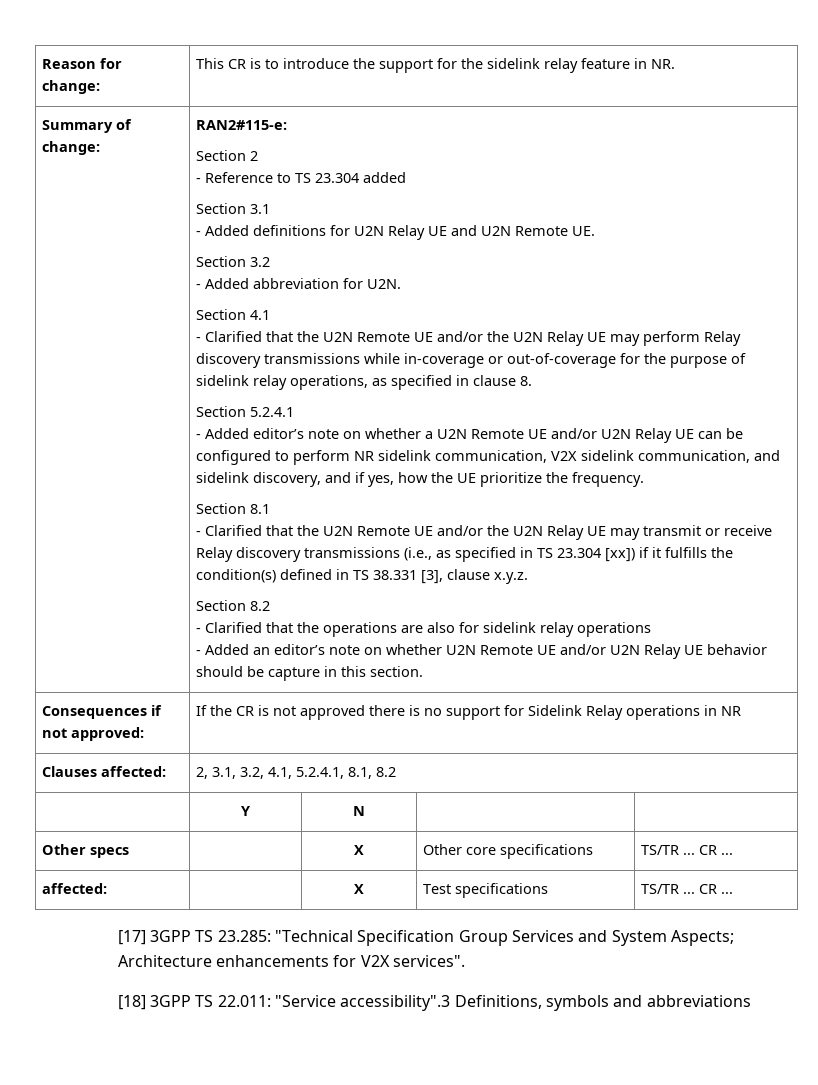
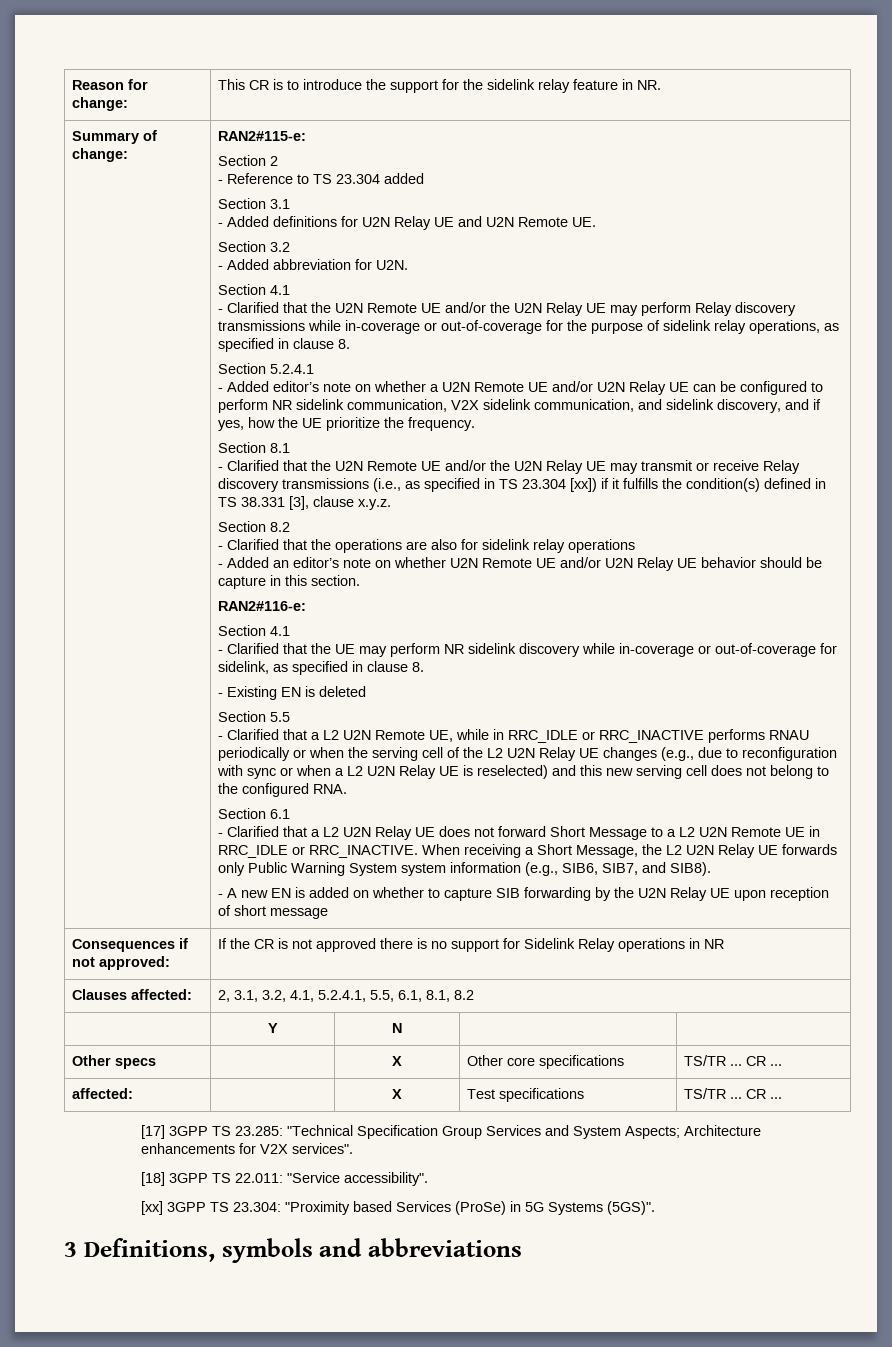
+ RAN2#116-e:
+ Section 4.1
+ - Clarified that the UE may perform NR sidelink discovery while in-coverage or out-of-coverage for sidelink, as specified in clause 8.
+ - Existing EN is deleted
+ Section 5.5
+ - Clarified that a L2 U2N Remote UE, while in RRC_IDLE or RRC_INACTIVE performs RNAU periodically or when the serving cell of the L2 U2N Relay UE changes (e.g., due to reconfiguration with sync or when a L2 U2N Relay UE is reselected) and this new serving cell does not belong to the configured RNA.
+ Section 6.1
+ - Clarified that a L2 U2N Relay UE does not forward Short Message to a L2 U2N Remote UE in RRC_IDLE or RRC_INACTIVE. When receiving a Short Message, the L2 U2N Relay UE forwards only Public Warning System system information (e.g., SIB6, SIB7, and SIB8).
+ - A new EN is added on whether to capture SIB forwarding by the U2N Relay UE upon reception of short message
- Clauses affected: | 2, 3.1, 3.2, 4.1, 5.2.4.1, 8.1, 8.2
+ Clauses affected: | 2, 3.1, 3.2, 4.1, 5.2.4.1, 5.5, 6.1, 8.1, 8.2
- [18] 3GPP TS 22.011: "Service accessibility".3 Definitions, symbols and abbreviations
+ [18] 3GPP TS 22.011: "Service accessibility".
+ [xx] 3GPP TS 23.304: "Proximity based Services (ProSe) in 5G Systems (5GS)".
+ 3 Definitions, symbols and abbreviations

